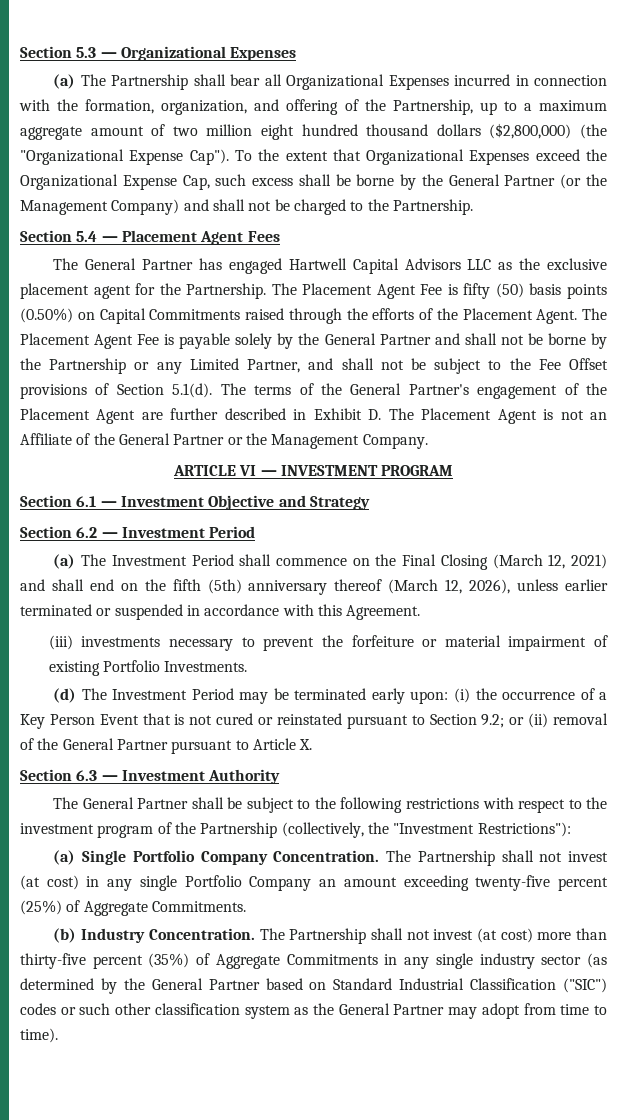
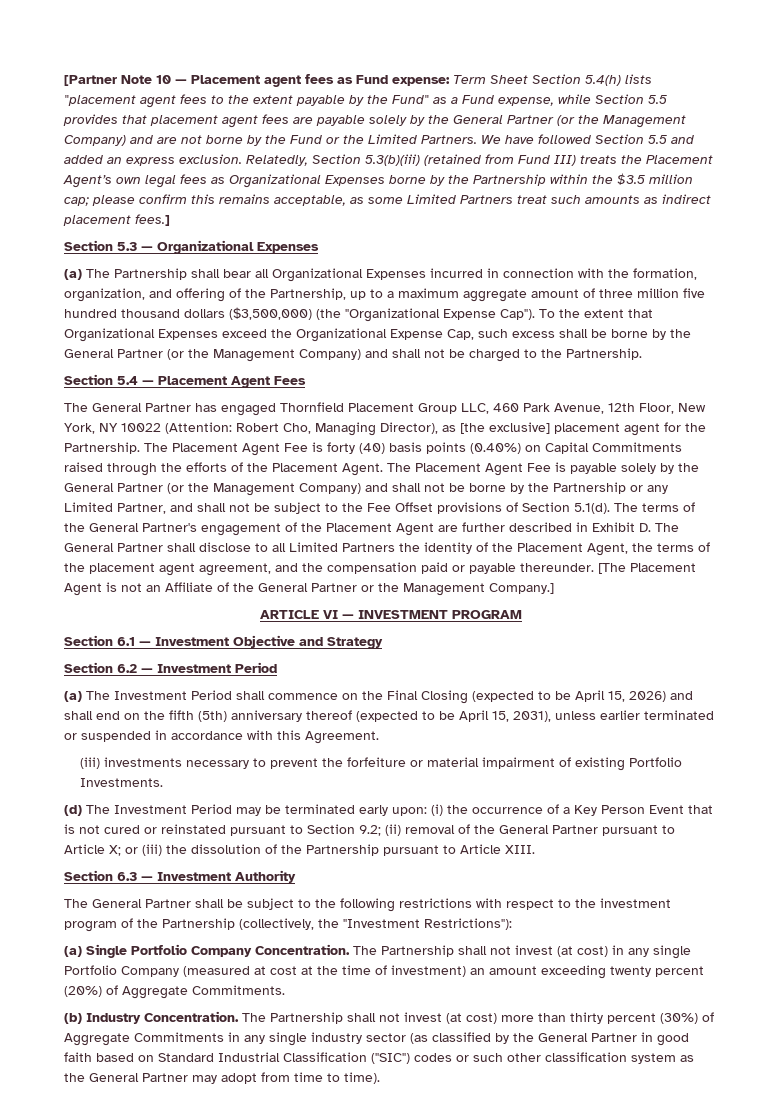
+ [Partner Note 10 — Placement agent fees as Fund expense: Term Sheet Section 5.4(h) lists "placement agent fees to the extent payable by the Fund" as a Fund expense, while Section 5.5 provides that placement agent fees are payable solely by the General Partner (or the Management Company) and are not borne by the Fund or the Limited Partners. We have followed Section 5.5 and added an express exclusion. Relatedly, Section 5.3(b)(iii) (retained from Fund III) treats the Placement Agent’s own legal fees as Organizational Expenses borne by the Partnership within the $3.5 million cap; please confirm this remains acceptable, as some Limited Partners treat such amounts as indirect placement fees.]
- (a) The Partnership shall bear all Organizational Expenses incurred in connection with the formation, organization, and offering of the Partnership, up to a maximum aggregate amount of two million eight hundred thousand dollars ($2,800,000) (the "Organizational Expense Cap").
+ (a) The Partnership shall bear all Organizational Expenses incurred in connection with the formation, organization, and offering of the Partnership, up to a maximum aggregate amount of three million five hundred thousand dollars ($3,500,000) (the "Organizational Expense Cap").
- The General Partner has engaged Hartwell Capital Advisors LLC as the exclusive placement agent for the Partnership.
+ The General Partner has engaged Thornfield Placement Group LLC, 460 Park Avenue, 12th Floor, New York, NY 10022 (Attention: Robert Cho, Managing Director), as [the exclusive] placement agent for the Partnership.
- The Placement Agent Fee is fifty (50) basis points (0.50%) on Capital Commitments raised through the efforts of the Placement Agent.
+ The Placement Agent Fee is forty (40) basis points (0.40%) on Capital Commitments raised through the efforts of the Placement Agent.
- The Placement Agent Fee is payable solely by the General Partner and shall not be borne by the Partnership or any Limited Partner, and shall not be subject to the Fee Offset provisions of Section 5.1(d). The terms of the General Partner's engagement of the Placement Agent are further described in Exhibit D. The Placement Agent is not an Affiliate of the General Partner or the Management Company.
+ The Placement Agent Fee is payable solely by the General Partner (or the Management Company) and shall not be borne by the Partnership or any Limited Partner, and shall not be subject to the Fee Offset provisions of Section 5.1(d). The terms of the General Partner's engagement of the Placement Agent are further described in Exhibit D. The General Partner shall disclose to all Limited Partners the identity of the Placement Agent, the terms of the placement agent agreement, and the compensation paid or payable thereunder. [The Placement Agent is not an Affiliate of the General Partner or the Management Company.]
- (a) The Investment Period shall commence on the Final Closing (March 12, 2021) and shall end on the fifth (5th) anniversary thereof (March 12, 2026), unless earlier terminated or suspended in accordance with this Agreement.
+ (a) The Investment Period shall commence on the Final Closing (expected to be April 15, 2026) and shall end on the fifth (5th) anniversary thereof (expected to be April 15, 2031), unless earlier terminated or suspended in accordance with this Agreement.
- (d) The Investment Period may be terminated early upon: (i) the occurrence of a Key Person Event that is not cured or reinstated pursuant to Section 9.2; or (ii) removal of the General Partner pursuant to Article X.
+ (d) The Investment Period may be terminated early upon: (i) the occurrence of a Key Person Event that is not cured or reinstated pursuant to Section 9.2; (ii) removal of the General Partner pursuant to Article X; or (iii) the dissolution of the Partnership pursuant to Article XIII.
- The Partnership shall not invest (at cost) in any single Portfolio Company an amount exceeding twenty-five percent (25%) of Aggregate Commitments.
+ The Partnership shall not invest (at cost) in any single Portfolio Company (measured at cost at the time of investment) an amount exceeding twenty percent (20%) of Aggregate Commitments.
- The Partnership shall not invest (at cost) more than thirty-five percent (35%) of Aggregate Commitments in any single industry sector (as determined by the General Partner based on Standard Industrial Classification ("SIC") codes or such other classification system as the General Partner may adopt from time to time).
+ The Partnership shall not invest (at cost) more than thirty percent (30%) of Aggregate Commitments in any single industry sector (as classified by the General Partner in good faith based on Standard Industrial Classification ("SIC") codes or such other classification system as the General Partner may adopt from time to time).

